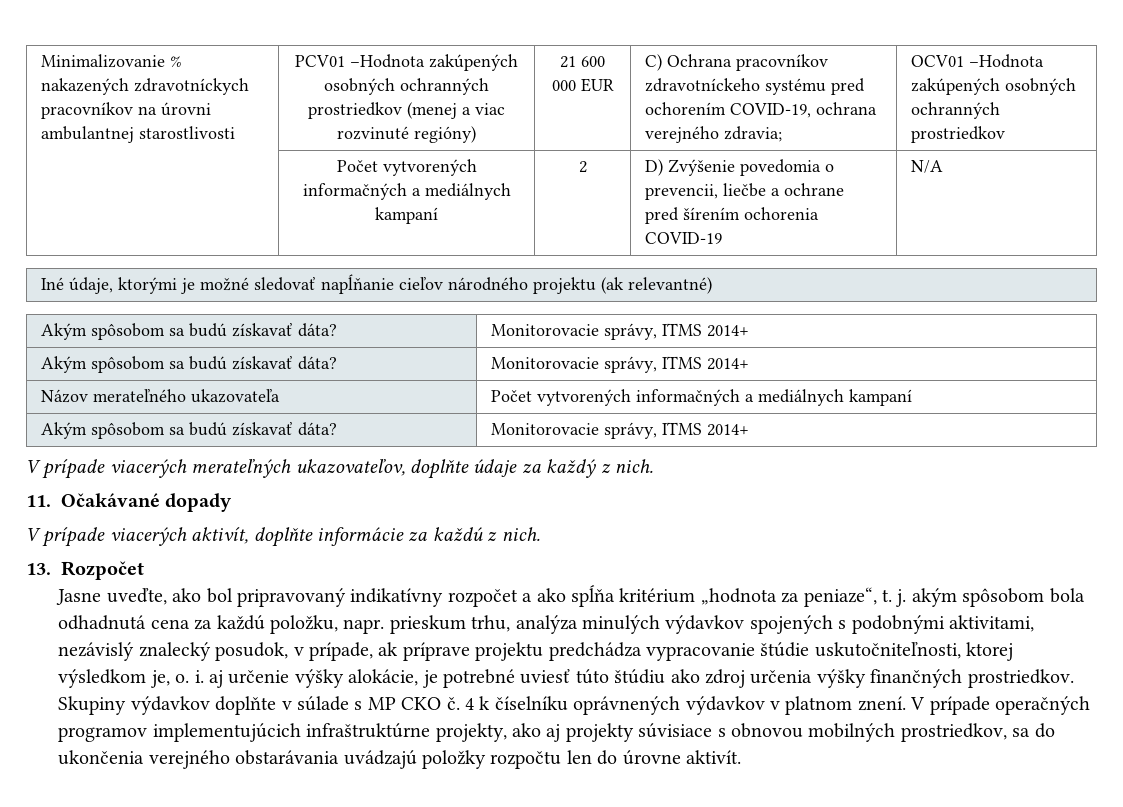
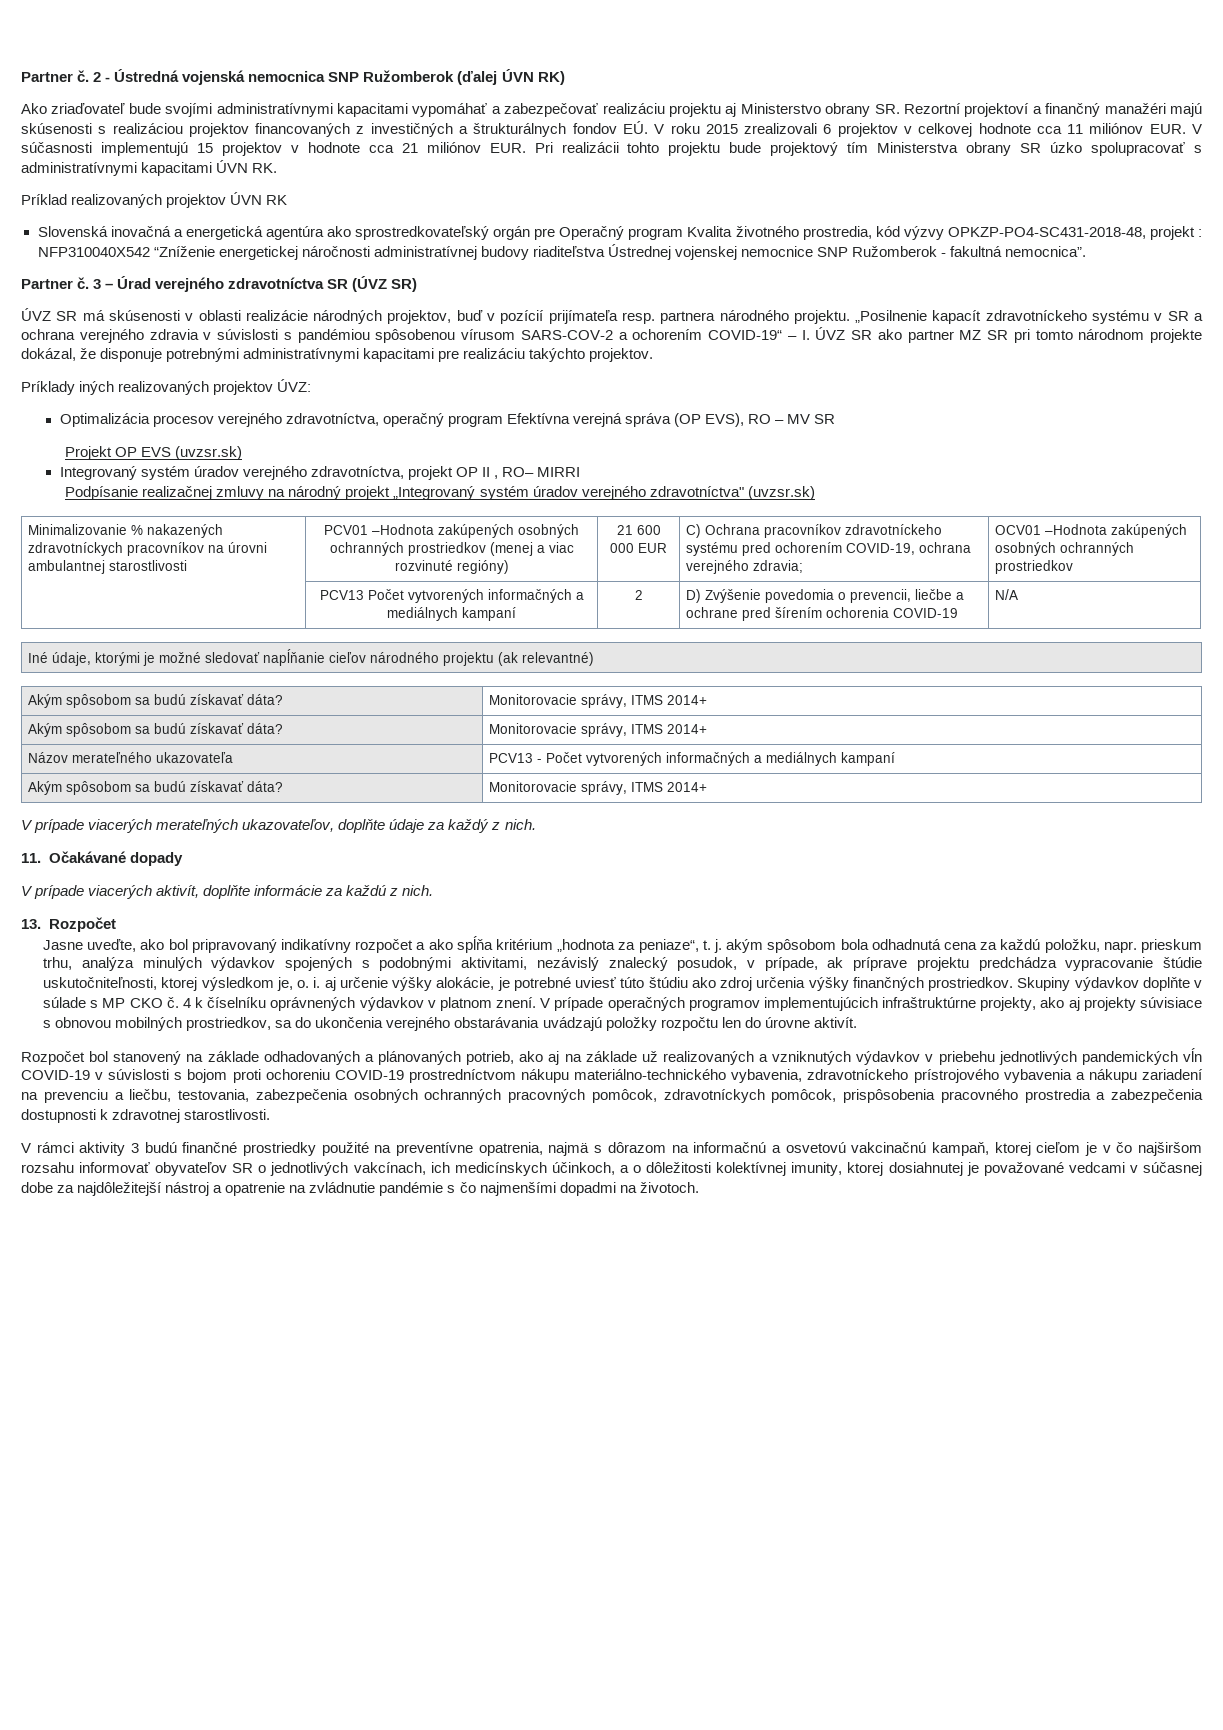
+ Partner č. 2 - Ústredná vojenská nemocnica SNP Ružomberok (ďalej ÚVN RK)
+ Ako zriaďovateľ bude svojími administratívnymi kapacitami vypomáhať a zabezpečovať realizáciu projektu aj Ministerstvo obrany SR. Rezortní projektoví a finančný manažéri majú skúsenosti s realizáciou projektov financovaných z investičných a štrukturálnych fondov EÚ. V roku 2015 zrealizovali 6 projektov v celkovej hodnote cca 11 miliónov EUR. V súčasnosti implementujú 15 projektov v hodnote cca 21 miliónov EUR. Pri realizácii tohto projektu bude projektový tím Ministerstva obrany SR úzko spolupracovať s administratívnymi kapacitami ÚVN RK.
+ Príklad realizovaných projektov ÚVN RK
+ Slovenská inovačná a energetická agentúra ako sprostredkovateľský orgán pre Operačný program Kvalita životného prostredia, kód výzvy OPKZP-PO4-SC431-2018-48, projekt : NFP310040X542 “Zníženie energetickej náročnosti administratívnej budovy riaditeľstva Ústrednej vojenskej nemocnice SNP Ružomberok - fakultná nemocnica”.
+ Partner č. 3 – Úrad verejného zdravotníctva SR (ÚVZ SR)
+ ÚVZ SR má skúsenosti v oblasti realizácie národných projektov, buď v pozícií prijímateľa resp. partnera národného projektu. „Posilnenie kapacít zdravotníckeho systému v SR a ochrana verejného zdravia v súvislosti s pandémiou spôsobenou vírusom SARS-COV-2 a ochorením COVID-19“ – I. ÚVZ SR ako partner MZ SR pri tomto národnom projekte dokázal, že disponuje potrebnými administratívnymi kapacitami pre realizáciu takýchto projektov.
+ Príklady iných realizovaných projektov ÚVZ:
+ Optimalizácia procesov verejného zdravotníctva, operačný program Efektívna verejná správa (OP EVS), RO – MV SR
+ Projekt OP EVS (uvzsr.sk)
+ Integrovaný systém úradov verejného zdravotníctva, projekt OP II , RO– MIRRI
+ Podpísanie realizačnej zmluvy na národný projekt „Integrovaný systém úradov verejného zdravotníctva" (uvzsr.sk)
- | Počet vytvorených informačných a mediálnych kampaní | 2 | D) Zvýšenie povedomia o prevencii, liečbe a ochrane pred šírením ochorenia COVID-19 | N/A
+ | PCV13 Počet vytvorených informačných a mediálnych kampaní | 2 | D) Zvýšenie povedomia o prevencii, liečbe a ochrane pred šírením ochorenia COVID-19 | N/A
- Názov merateľného ukazovateľa | Počet vytvorených informačných a mediálnych kampaní
+ Názov merateľného ukazovateľa | PCV13 - Počet vytvorených informačných a mediálnych kampaní
+ Rozpočet bol stanovený na základe odhadovaných a plánovaných potrieb, ako aj na základe už realizovaných a vzniknutých výdavkov v priebehu jednotlivých pandemických vĺn COVID-19 v súvislosti s bojom proti ochoreniu COVID-19 prostredníctvom nákupu materiálno-technického vybavenia, zdravotníckeho prístrojového vybavenia a nákupu zariadení na prevenciu a liečbu, testovania, zabezpečenia osobných ochranných pracovných pomôcok, zdravotníckych pomôcok, prispôsobenia pracovného prostredia a zabezpečenia dostupnosti k zdravotnej starostlivosti.
+ V rámci aktivity 3 budú finančné prostriedky použité na preventívne opatrenia, najmä s dôrazom na informačnú a osvetovú vakcinačnú kampaň, ktorej cieľom je v čo najširšom rozsahu informovať obyvateľov SR o jednotlivých vakcínach, ich medicínskych účinkoch, a o dôležitosti kolektívnej imunity, ktorej dosiahnutej je považované vedcami v súčasnej dobe za najdôležitejší nástroj a opatrenie na zvládnutie pandémie s čo najmenšími dopadmi na životoch.

